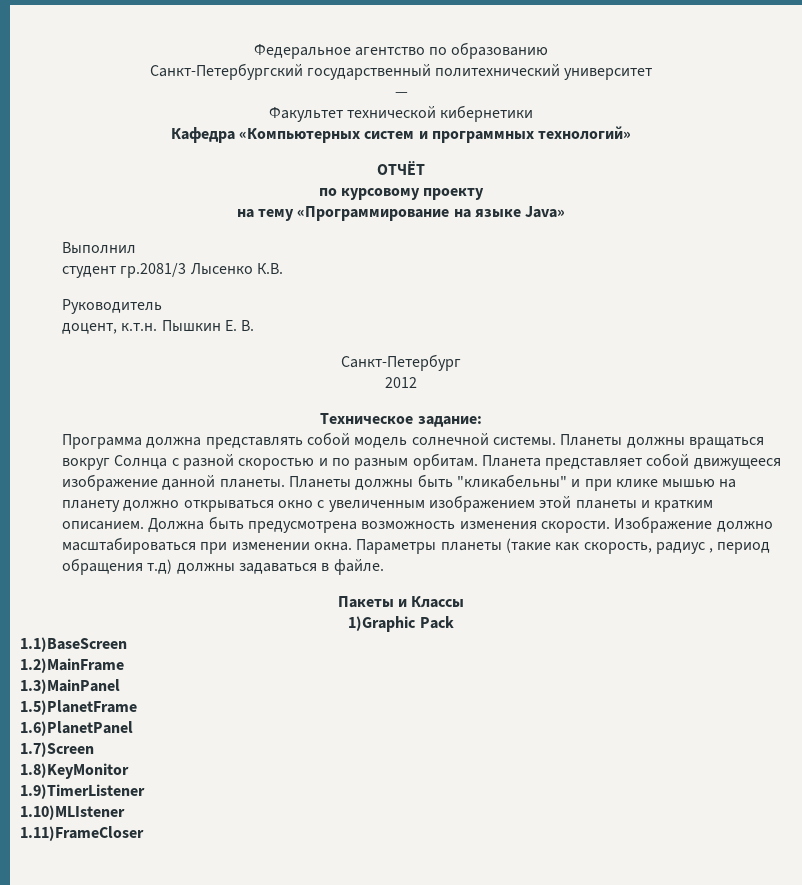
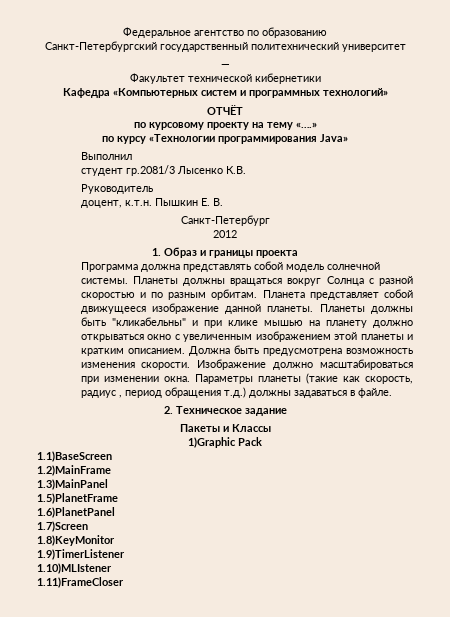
- по курсовому проекту
- на тему «Программирование на языке Java»
+ по курсовому проекту на тему «….»
+ по курсу «Технологии программирования Java»
- Техническое задание:
+ 1. Образ и границы проекта
- Параметры планеты (такие как скорость, радиус , период обращения т.д) должны задаваться в файле.
+ Параметры планеты (такие как скорость, радиус , период обращения т.д.) должны задаваться в файле.
+ 2. Техническое задание

